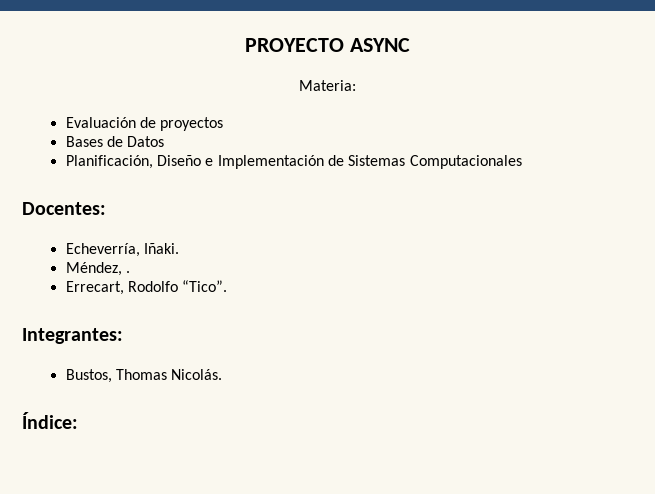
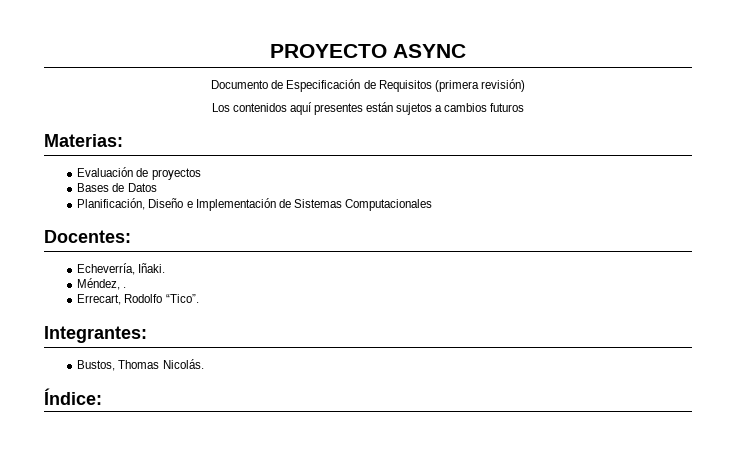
- Materia:
+ Documento de Especificación de Requisitos (primera revisión)
+ Los contenidos aquí presentes están sujetos a cambios futuros
+ Materias:

